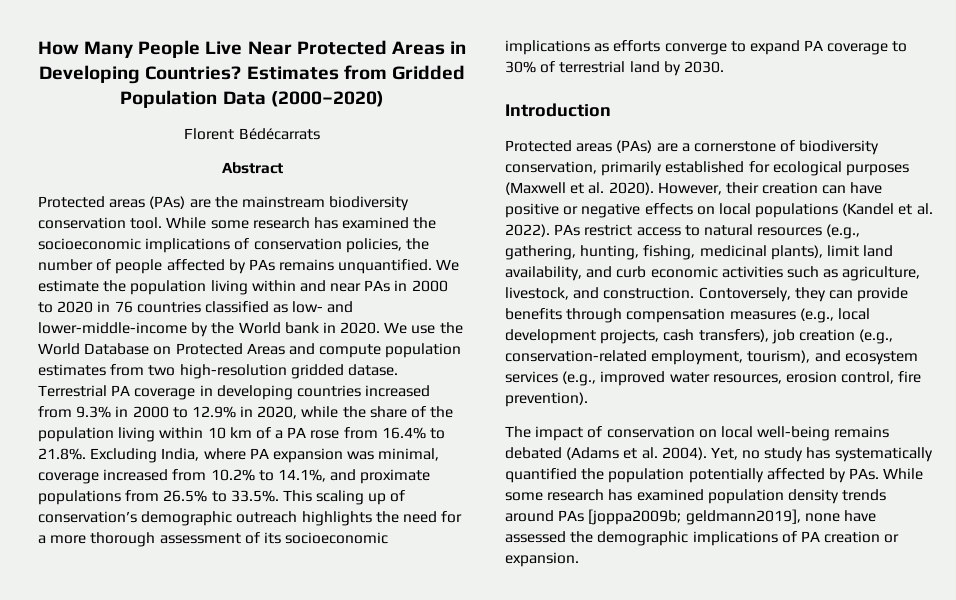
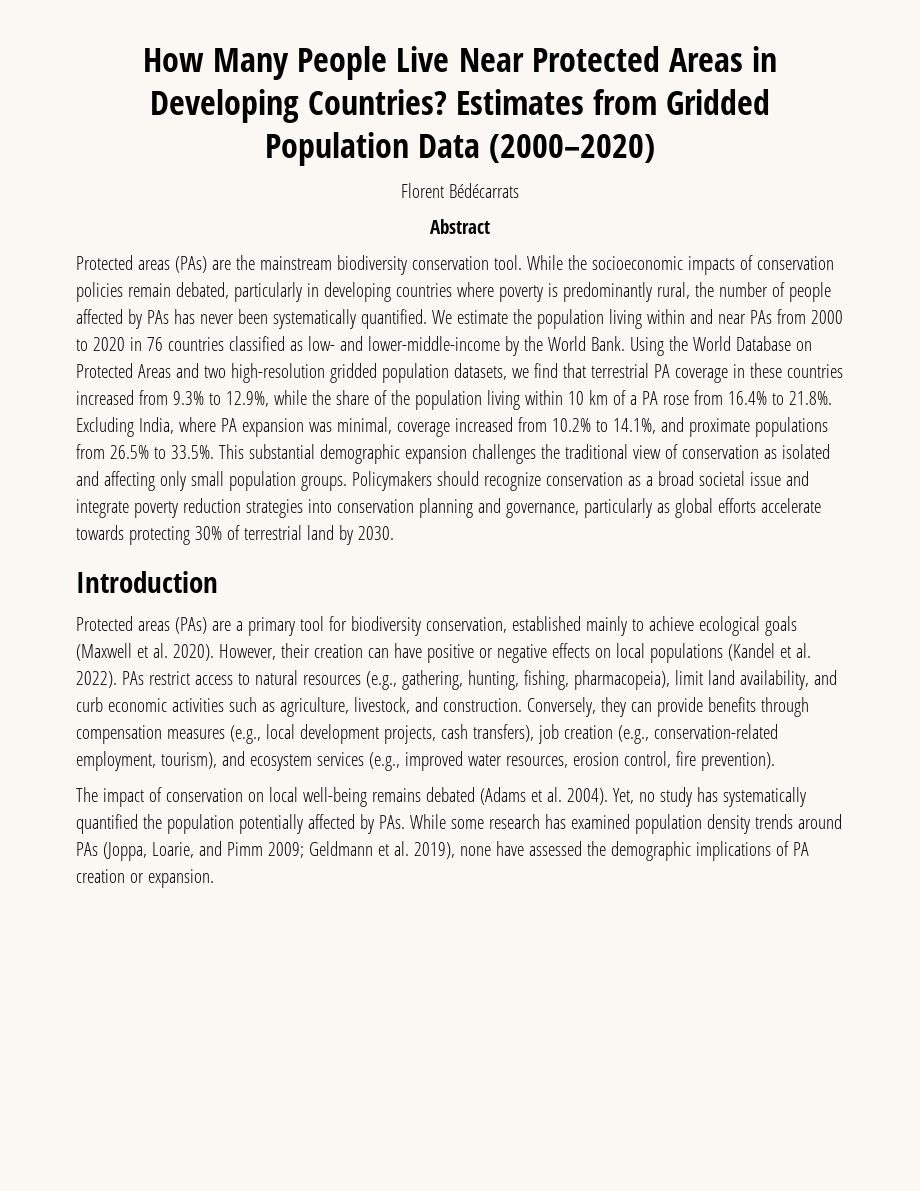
- While some research has examined the socioeconomic implications of conservation policies, the number of people affected by PAs remains unquantified.
+ While the socioeconomic impacts of conservation policies remain debated, particularly in developing countries where poverty is predominantly rural, the number of people affected by PAs has never been systematically quantified.
- We estimate the population living within and near PAs in 2000 to 2020 in 76 countries classified as low- and lower-middle-income by the World bank in 2020. We use the World Database on Protected Areas and compute population estimates from two high-resolution gridded datase. Terrestrial PA coverage in developing countries increased from 9.3% in 2000 to 12.9% in 2020, while the share of the population living within 10 km of a PA rose from 16.4% to 21.8%. Excluding India, where PA expansion was minimal, coverage increased from 10.2% to 14.1%, and proximate populations from 26.5% to 33.5%. This scaling up of conservation’s demographic outreach highlights the need for a more thorough assessment of its socioeconomic implications as efforts converge to expand PA coverage to 30% of terrestrial land by 2030.
+ We estimate the population living within and near PAs from 2000 to 2020 in 76 countries classified as low- and lower-middle-income by the World Bank. Using the World Database on Protected Areas and two high-resolution gridded population datasets, we find that terrestrial PA coverage in these countries increased from 9.3% to 12.9%, while the share of the population living within 10 km of a PA rose from 16.4% to 21.8%. Excluding India, where PA expansion was minimal, coverage increased from 10.2% to 14.1%, and proximate populations from 26.5% to 33.5%. This substantial demographic expansion challenges the traditional view of conservation as isolated and affecting only small population groups. Policymakers should recognize conservation as a broad societal issue and integrate poverty reduction strategies into conservation planning and governance, particularly as global efforts accelerate towards protecting 30% of terrestrial land by 2030.
- Protected areas (PAs) are a cornerstone of biodiversity conservation, primarily established for ecological purposes (Maxwell et al. 2020).
+ Protected areas (PAs) are a primary tool for biodiversity conservation, established mainly to achieve ecological goals (Maxwell et al. 2020).
- PAs restrict access to natural resources (e.g., gathering, hunting, fishing, medicinal plants), limit land availability, and curb economic activities such as agriculture, livestock, and construction.
+ PAs restrict access to natural resources (e.g., gathering, hunting, fishing, pharmacopeia), limit land availability, and curb economic activities such as agriculture, livestock, and construction.
- Contoversely, they can provide benefits through compensation measures (e.g., local development projects, cash transfers), job creation (e.g., conservation-related employment, tourism), and ecosystem services (e.g., improved water resources, erosion control, fire prevention).
+ Conversely, they can provide benefits through compensation measures (e.g., local development projects, cash transfers), job creation (e.g., conservation-related employment, tourism), and ecosystem services (e.g., improved water resources, erosion control, fire prevention).
- Yet, no study has systematically quantified the population potentially affected by PAs. While some research has examined population density trends around PAs [joppa2009b; geldmann2019], none have assessed the demographic implications of PA creation or expansion.
+ Yet, no study has systematically quantified the population potentially affected by PAs. While some research has examined population density trends around PAs (Joppa, Loarie, and Pimm 2009; Geldmann et al. 2019), none have assessed the demographic implications of PA creation or expansion.

